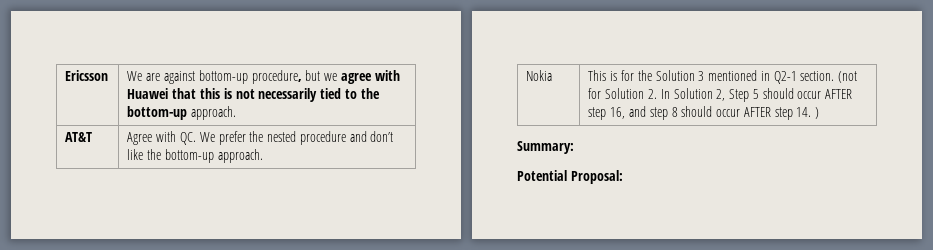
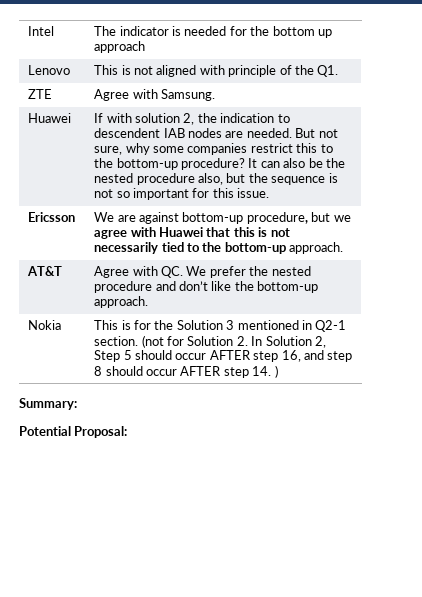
+ Intel | The indicator is needed for the bottom up approach
+ Lenovo | This is not aligned with principle of the Q1.
+ ZTE | Agree with Samsung.
+ Huawei | If with solution 2, the indication to descendent IAB nodes are needed. But not sure, why some companies restrict this to the bottom-up procedure? It can also be the nested procedure also, but the sequence is not so important for this issue.

